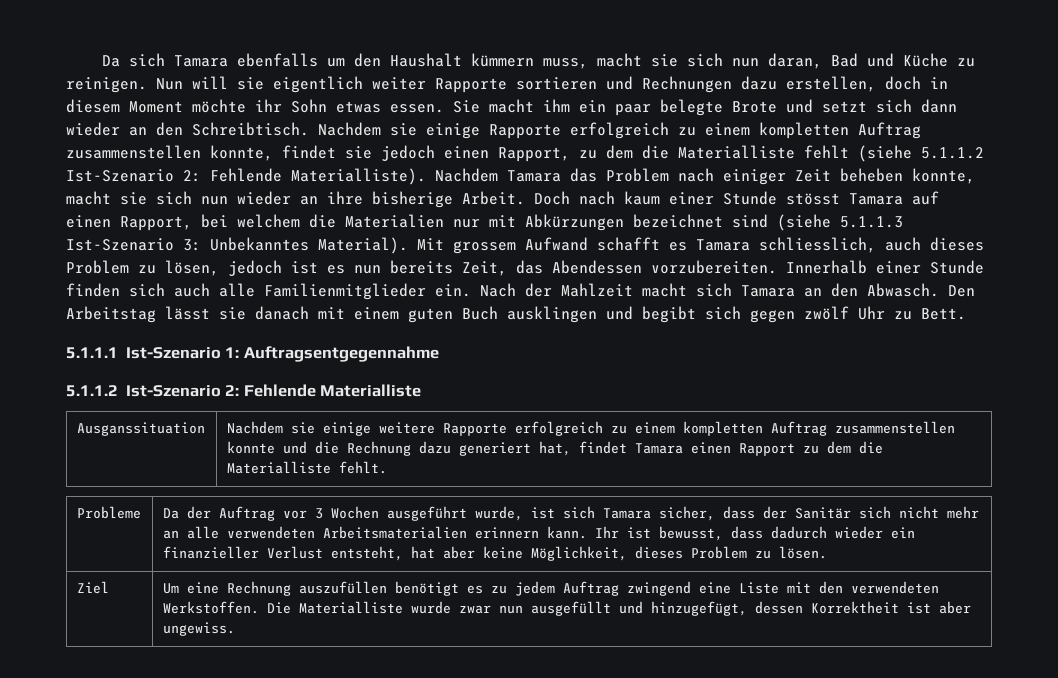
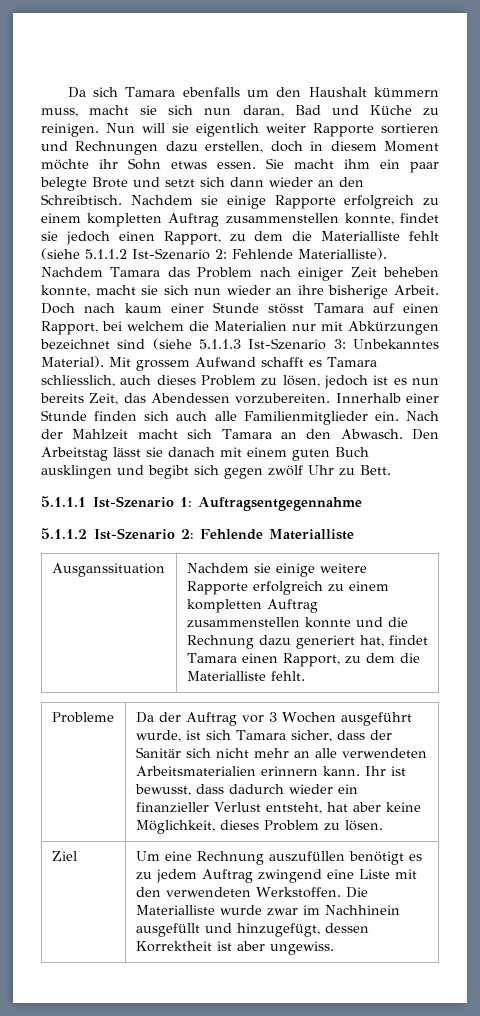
- Ausganssituation | Nachdem sie einige weitere Rapporte erfolgreich zu einem kompletten Auftrag zusammenstellen konnte und die Rechnung dazu generiert hat, findet Tamara einen Rapport zu dem die Materialliste fehlt.
+ Ausganssituation | Nachdem sie einige weitere Rapporte erfolgreich zu einem kompletten Auftrag zusammenstellen konnte und die Rechnung dazu generiert hat, findet Tamara einen Rapport, zu dem die Materialliste fehlt.
- Ziel | Um eine Rechnung auszufüllen benötigt es zu jedem Auftrag zwingend eine Liste mit den verwendeten Werkstoffen. Die Materialliste wurde zwar nun ausgefüllt und hinzugefügt, dessen Korrektheit ist aber ungewiss.
+ Ziel | Um eine Rechnung auszufüllen benötigt es zu jedem Auftrag zwingend eine Liste mit den verwendeten Werkstoffen. Die Materialliste wurde zwar im Nachhinein ausgefüllt und hinzugefügt, dessen Korrektheit ist aber ungewiss.

